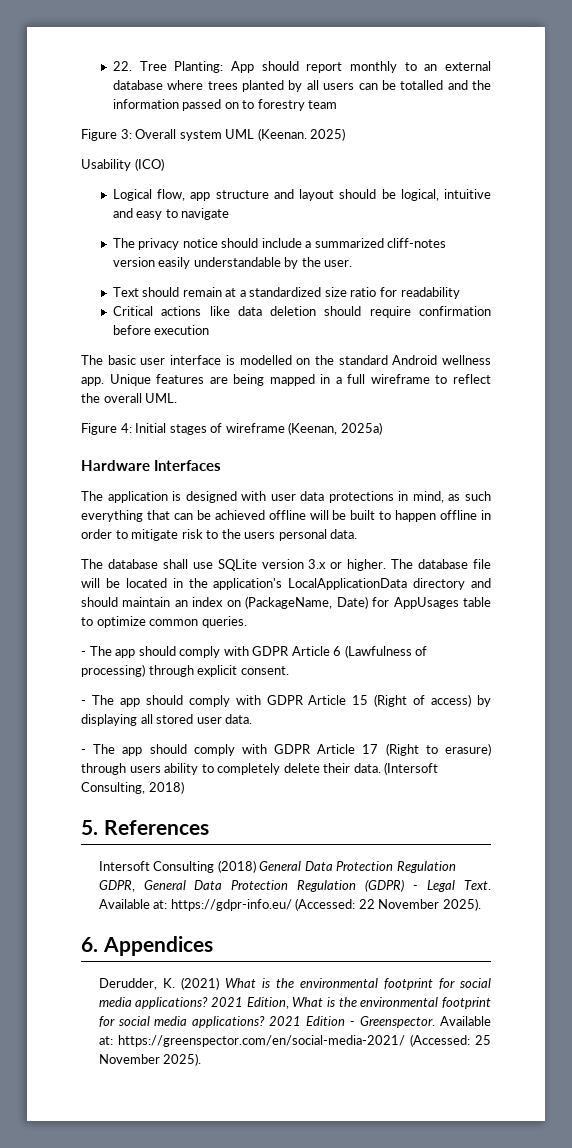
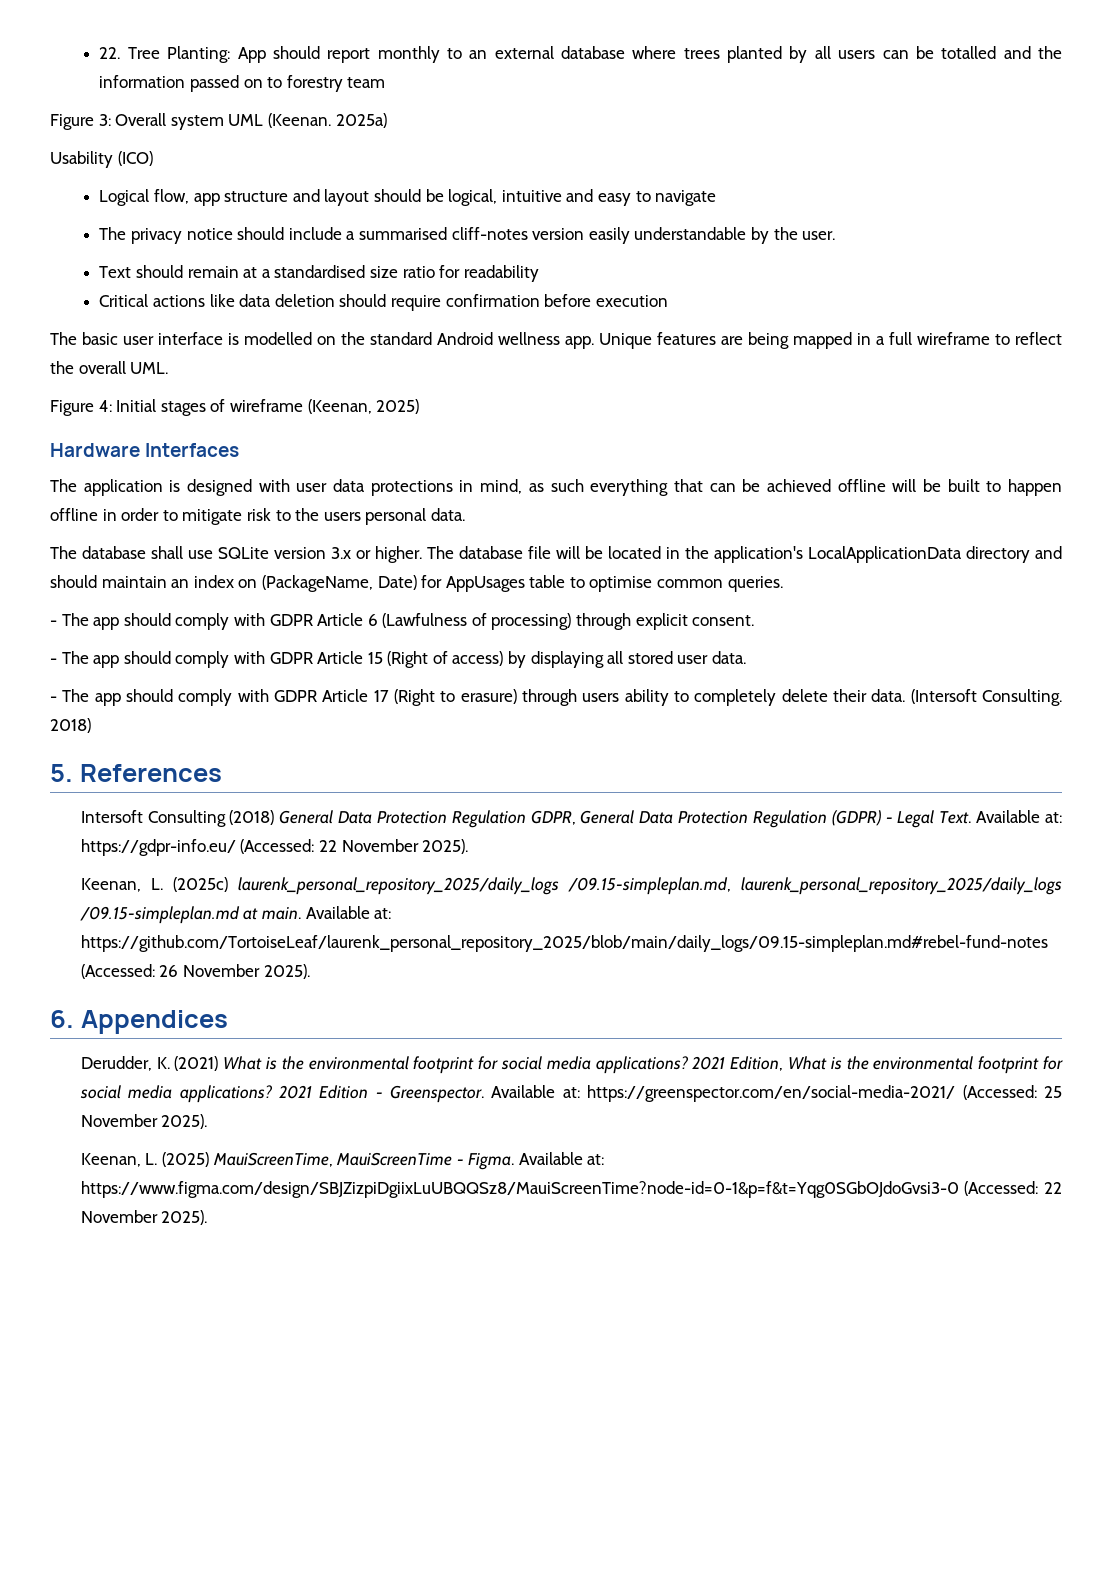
- 2025)
+ 2025a)
- The privacy notice should include a summarized cliff-notes version easily understandable by the user.
+ The privacy notice should include a summarised cliff-notes version easily understandable by the user.
- Text should remain at a standardized size ratio for readability
+ Text should remain at a standardised size ratio for readability
- Figure 4: Initial stages of wireframe (Keenan, 2025a)
+ Figure 4: Initial stages of wireframe (Keenan, 2025)
- The database file will be located in the application's LocalApplicationData directory and should maintain an index on (PackageName, Date) for AppUsages table to optimize common queries.
+ The database file will be located in the application's LocalApplicationData directory and should maintain an index on (PackageName, Date) for AppUsages table to optimise common queries.
- (Intersoft Consulting, 2018)
+ (Intersoft Consulting. 2018)
+ Keenan, L. (2025c) laurenk_personal_repository_2025/daily_logs /09.15-simpleplan.md, laurenk_personal_repository_2025/daily_logs /09.15-simpleplan.md at main. Available at: https://github.com/TortoiseLeaf/laurenk_personal_repository_2025/blob/main/daily_logs/09.15-simpleplan.md#rebel-fund-notes (Accessed: 26 November 2025).
+ Keenan, L. (2025) MauiScreenTime, MauiScreenTime - Figma. Available at: https://www.figma.com/design/SBJZizpiDgiixLuUBQQSz8/MauiScreenTime?node-id=0-1&p=f&t=Yqg0SGbOJdoGvsi3-0 (Accessed: 22 November 2025).

